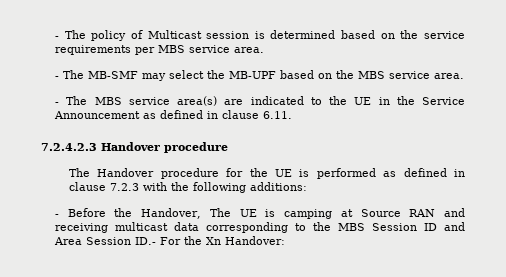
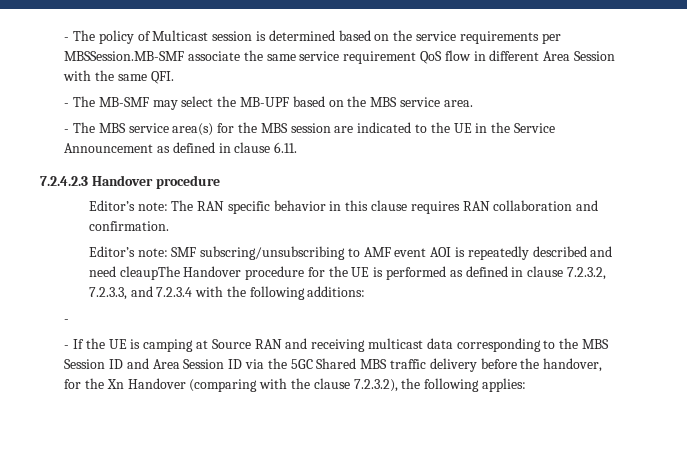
- - The policy of Multicast session is determined based on the service requirements per MBS service area.
+ - The policy of Multicast session is determined based on the service requirements per MBSSession.MB-SMF associate the same service requirement QoS flow in different Area Session with the same QFI.
- - The MBS service area(s) are indicated to the UE in the Service Announcement as defined in clause 6.11.
+ - The MBS service area(s) for the MBS session are indicated to the UE in the Service Announcement as defined in clause 6.11.
- The Handover procedure for the UE is performed as defined in clause 7.2.3 with the following additions:
- - Before the Handover, The UE is camping at Source RAN and receiving multicast data corresponding to the MBS Session ID and Area Session ID.- For the Xn Handover:
+ Editor’s note: The RAN specific behavior in this clause requires RAN collaboration and confirmation.
+ Editor’s note: SMF subscring/unsubscribing to AMF event AOI is repeatedly described and need cleaupThe Handover procedure for the UE is performed as defined in clause 7.2.3.2, 7.2.3.3, and 7.2.3.4 with the following additions:
+ -
+ - If the UE is camping at Source RAN and receiving multicast data corresponding to the MBS Session ID and Area Session ID via the 5GC Shared MBS traffic delivery before the handover, for the Xn Handover (comparing with the clause 7.2.3.2), the following applies:

